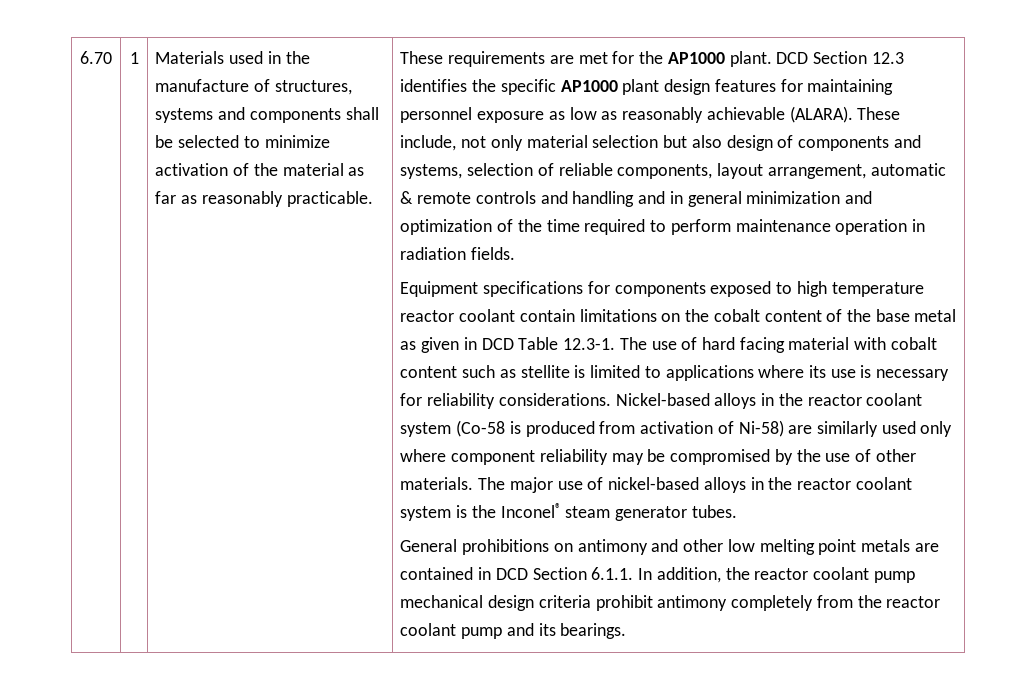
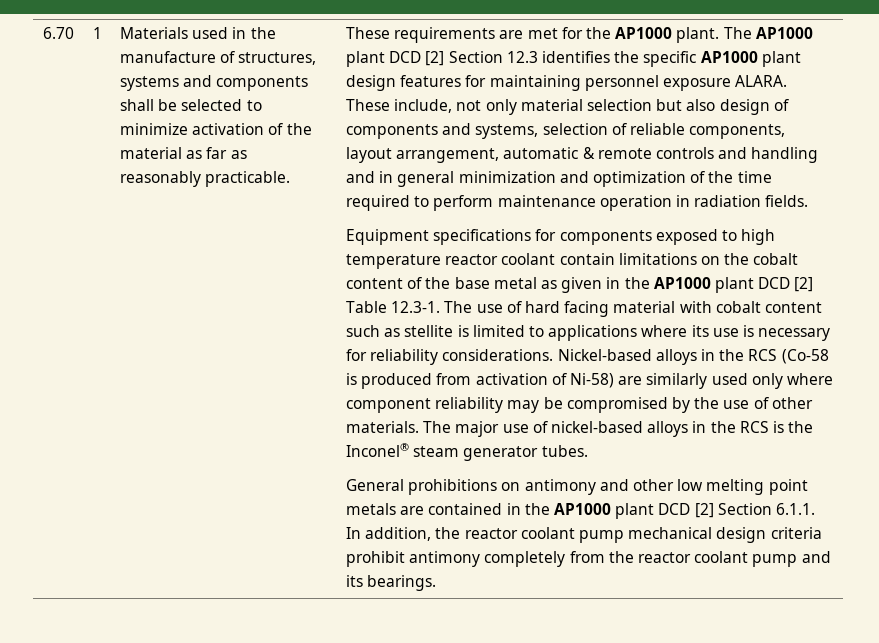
- DCD Section 12.3 identifies the specific AP1000 plant design features for maintaining personnel exposure as low as reasonably achievable (ALARA).
+ The AP1000 plant DCD [2] Section 12.3 identifies the specific AP1000 plant design features for maintaining personnel exposure ALARA.
- Equipment specifications for components exposed to high temperature reactor coolant contain limitations on the cobalt content of the base metal as given in DCD Table 12.3-1. The use of hard facing material with cobalt content such as stellite is limited to applications where its use is necessary for reliability considerations.
+ Equipment specifications for components exposed to high temperature reactor coolant contain limitations on the cobalt content of the base metal as given in the AP1000 plant DCD [2] Table 12.3-1. The use of hard facing material with cobalt content such as stellite is limited to applications where its use is necessary for reliability considerations.
- Nickel-based alloys in the reactor coolant system (Co-58 is produced from activation of Ni-58) are similarly used only where component reliability may be compromised by the use of other materials.
+ Nickel-based alloys in the RCS (Co-58 is produced from activation of Ni-58) are similarly used only where component reliability may be compromised by the use of other materials.
- The major use of nickel-based alloys in the reactor coolant system is the Inconel® steam generator tubes.
+ The major use of nickel-based alloys in the RCS is the Inconel® steam generator tubes.
- General prohibitions on antimony and other low melting point metals are contained in DCD Section 6.1.1. In addition, the reactor coolant pump mechanical design criteria prohibit antimony completely from the reactor coolant pump and its bearings.
+ General prohibitions on antimony and other low melting point metals are contained in the AP1000 plant DCD [2] Section 6.1.1. In addition, the reactor coolant pump mechanical design criteria prohibit antimony completely from the reactor coolant pump and its bearings.

